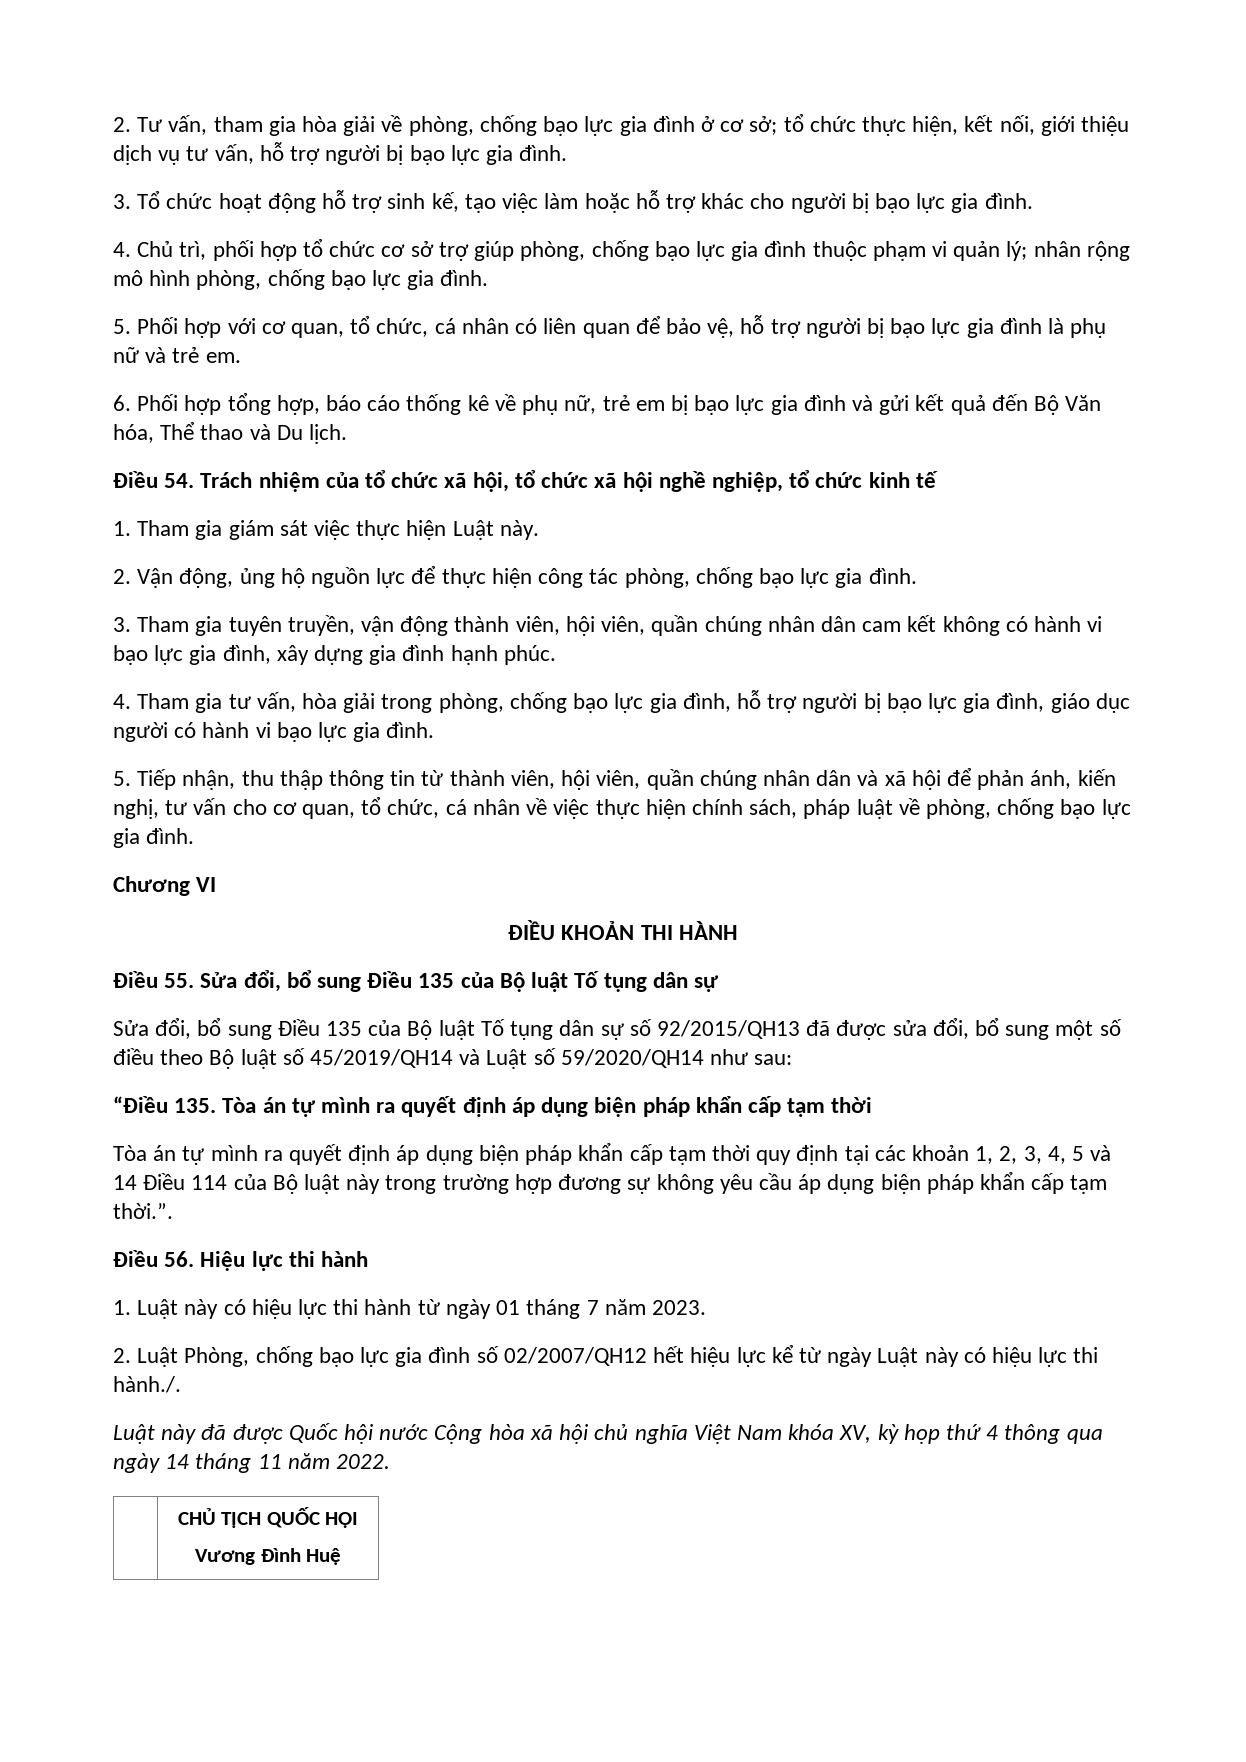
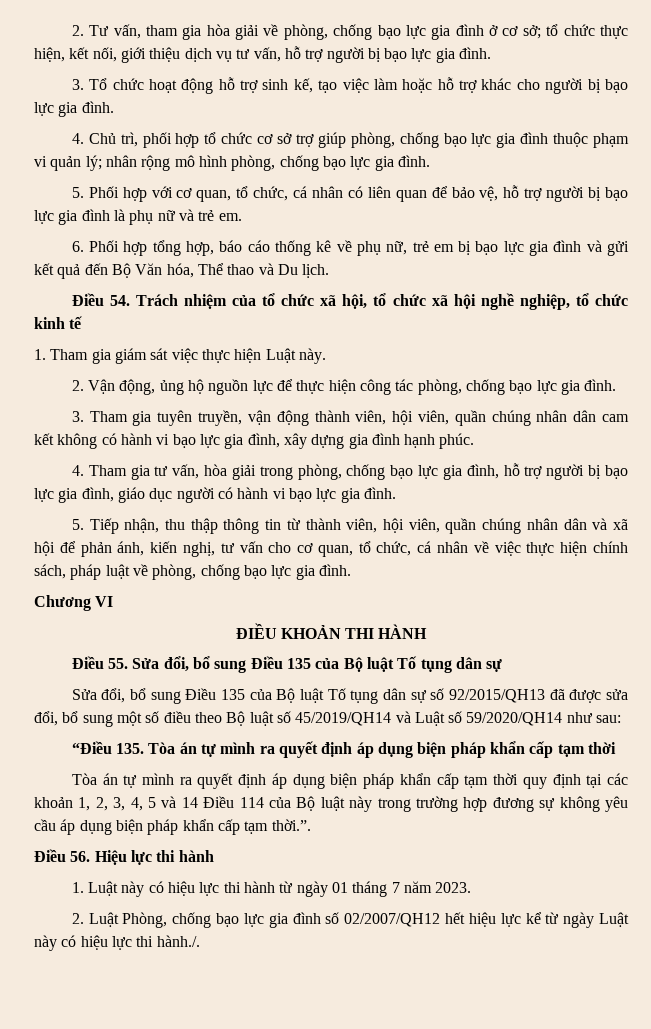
- Luật này đã được Quốc hội nước Cộng hòa xã hội chủ nghĩa Việt Nam khóa XV, kỳ họp thứ 4 thông qua ngày 14 tháng 11 năm 2022.
- | CHỦ TỊCH QUỐC HỘI
- Vương Đình Huệ

